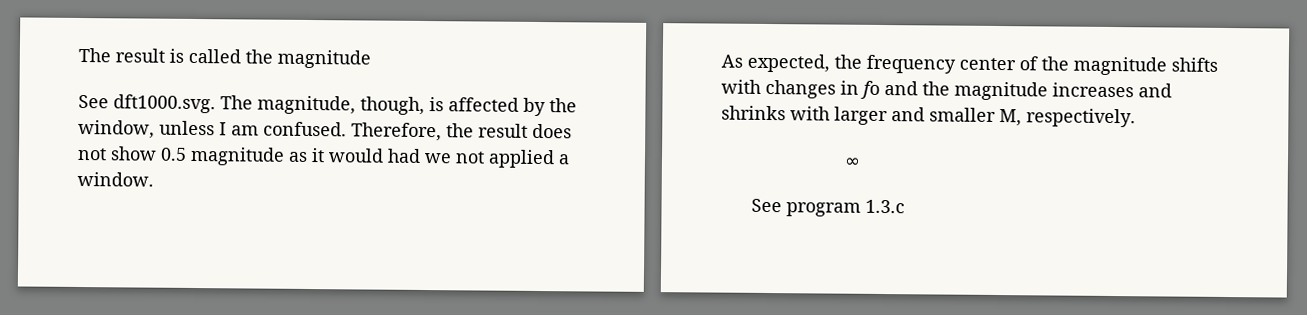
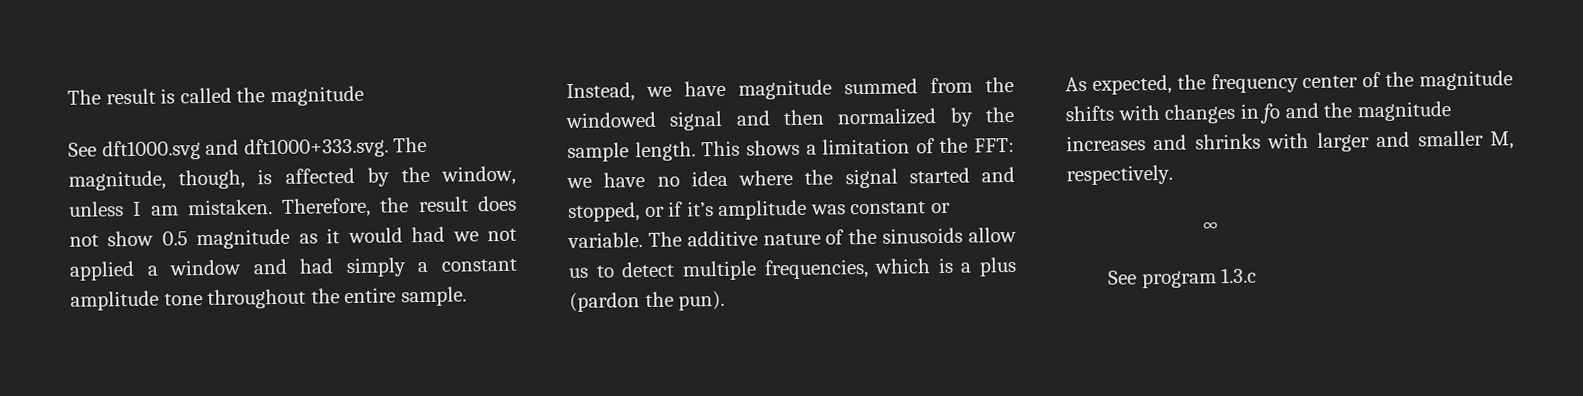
- See dft1000.svg. The magnitude, though, is affected by the window, unless I am confused.
+ See dft1000.svg and dft1000+333.svg. The magnitude, though, is affected by the window, unless I am mistaken.
- Therefore, the result does not show 0.5 magnitude as it would had we not applied a window.
+ Therefore, the result does not show 0.5 magnitude as it would had we not applied a window and had simply a constant amplitude tone throughout the entire sample. Instead, we have magnitude summed from the windowed signal and then normalized by the sample length. This shows a limitation of the FFT: we have no idea where the signal started and stopped, or if it’s amplitude was constant or variable. The additive nature of the sinusoids allow us to detect multiple frequencies, which is a plus (pardon the pun).

